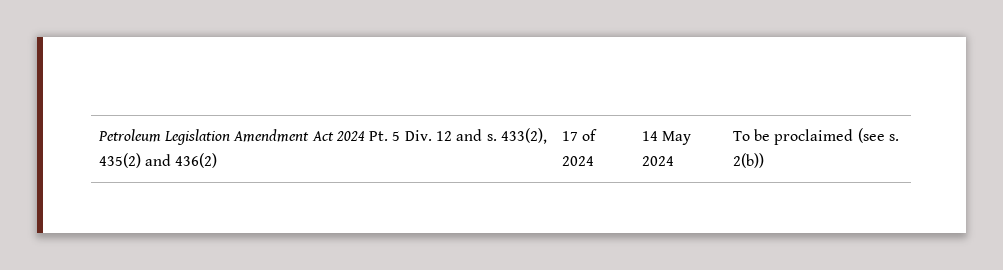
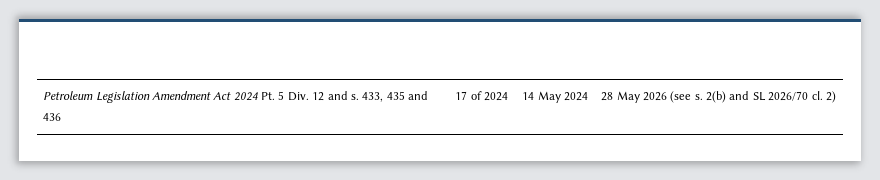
- Petroleum Legislation Amendment Act 2024 Pt. 5 Div. 12 and s. 433(2), 435(2) and 436(2) | 17 of 2024 | 14 May 2024 | To be proclaimed (see s. 2(b))
+ Petroleum Legislation Amendment Act 2024 Pt. 5 Div. 12 and s. 433, 435 and 436 | 17 of 2024 | 14 May 2024 | 28 May 2026 (see s. 2(b) and SL 2026/70 cl. 2)

